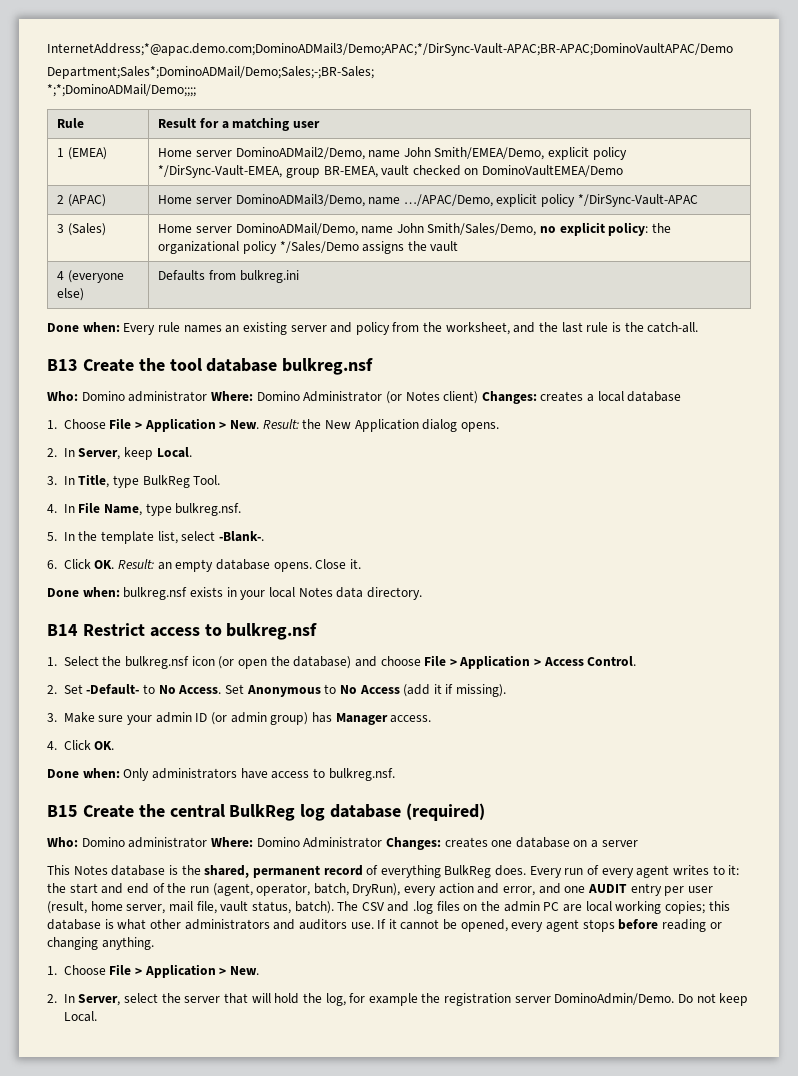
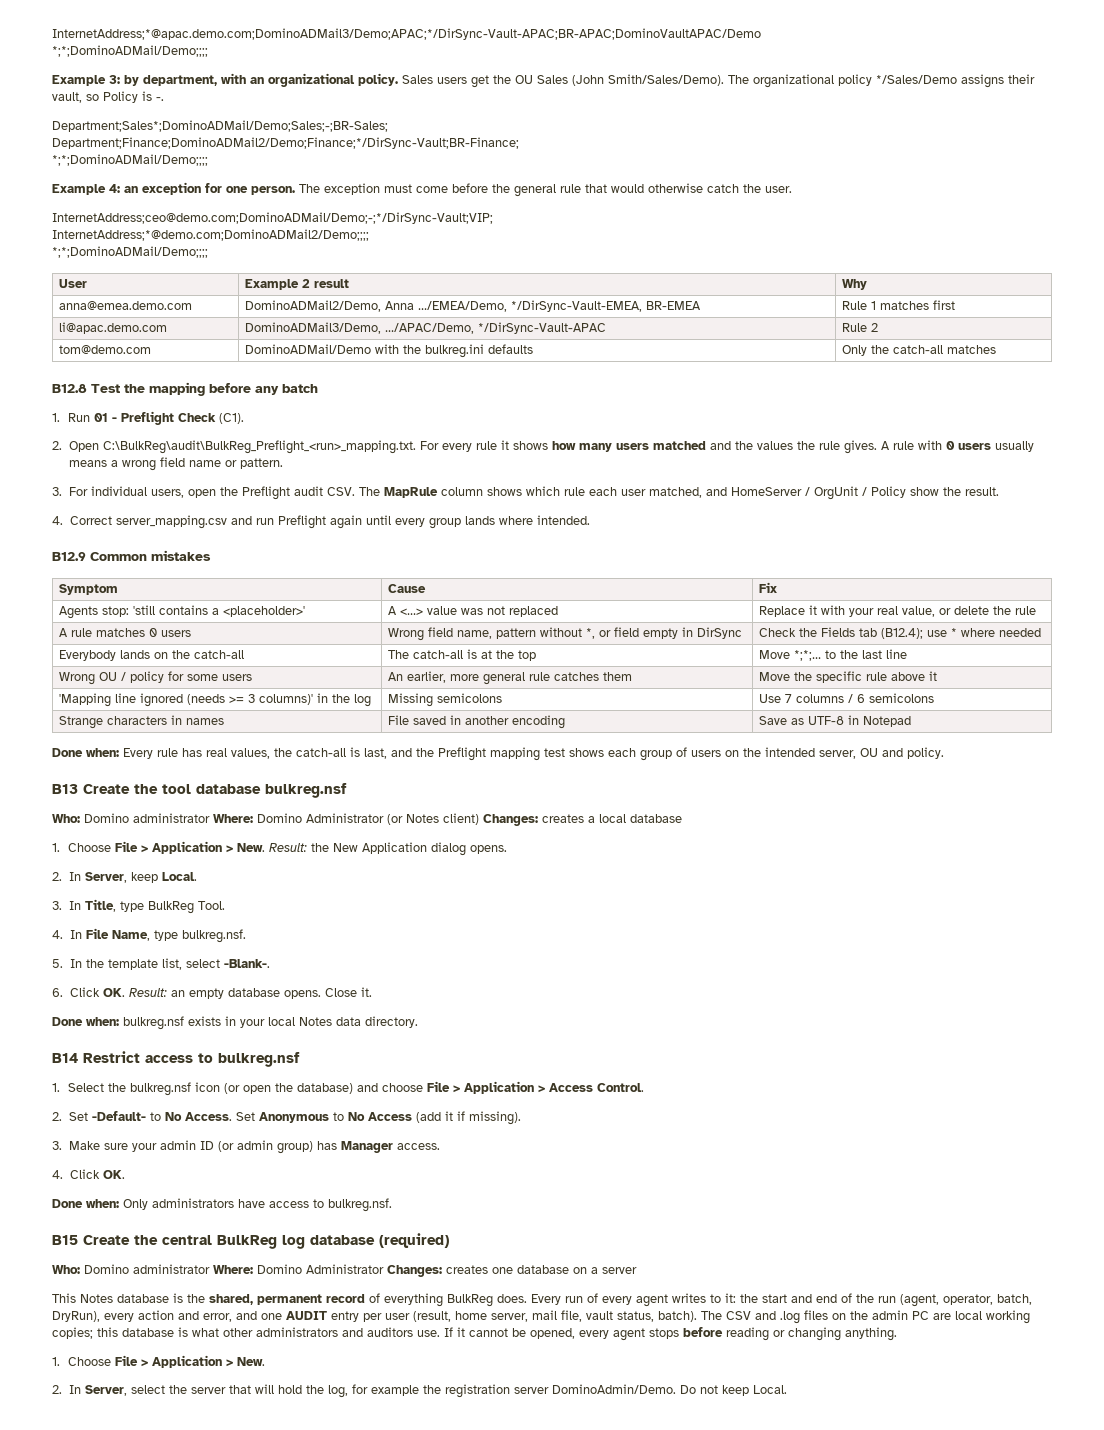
  InternetAddress;*@apac.demo.com;DominoADMail3/Demo;APAC;*/DirSync-Vault-APAC;BR-APAC;DominoVaultAPAC/Demo
+ *;*;DominoADMail/Demo;;;;
+ Example 3: by department, with an organizational policy. Sales users get the OU Sales (John Smith/Sales/Demo). The organizational policy */Sales/Demo assigns their vault, so Policy is -.
  Department;Sales*;DominoADMail/Demo;Sales;-;BR-Sales;
+ Department;Finance;DominoADMail2/Demo;Finance;*/DirSync-Vault;BR-Finance;
  *;*;DominoADMail/Demo;;;;
- Rule | Result for a matching user
- 1 (EMEA) | Home server DominoADMail2/Demo, name John Smith/EMEA/Demo, explicit policy */DirSync-Vault-EMEA, group BR-EMEA, vault checked on DominoVaultEMEA/Demo
- 2 (APAC) | Home server DominoADMail3/Demo, name …/APAC/Demo, explicit policy */DirSync-Vault-APAC
- 3 (Sales) | Home server DominoADMail/Demo, name John Smith/Sales/Demo, no explicit policy: the organizational policy */Sales/Demo assigns the vault
- 4 (everyone else) | Defaults from bulkreg.ini
- Done when: Every rule names an existing server and policy from the worksheet, and the last rule is the catch-all.
+ Example 4: an exception for one person. The exception must come before the general rule that would otherwise catch the user.
+ InternetAddress;ceo@demo.com;DominoADMail/Demo;-;*/DirSync-Vault;VIP;
+ InternetAddress;*@demo.com;DominoADMail2/Demo;;;;
+ *;*;DominoADMail/Demo;;;;
+ User | Example 2 result | Why
+ anna@emea.demo.com | DominoADMail2/Demo, Anna …/EMEA/Demo, */DirSync-Vault-EMEA, BR-EMEA | Rule 1 matches first
+ li@apac.demo.com | DominoADMail3/Demo, …/APAC/Demo, */DirSync-Vault-APAC | Rule 2
+ tom@demo.com | DominoADMail/Demo with the bulkreg.ini defaults | Only the catch-all matches
+ B12.8 Test the mapping before any batch
+ 1. Run 01 - Preflight Check (C1).
+ 2. Open C:\BulkReg\audit\BulkReg_Preflight_<run>_mapping.txt. For every rule it shows how many users matched and the values the rule gives. A rule with 0 users usually means a wrong field name or pattern.
+ 3. For individual users, open the Preflight audit CSV. The MapRule column shows which rule each user matched, and HomeServer / OrgUnit / Policy show the result.
+ 4. Correct server_mapping.csv and run Preflight again until every group lands where intended.
+ B12.9 Common mistakes
+ Symptom | Cause | Fix
+ Agents stop: 'still contains a <placeholder>' | A <…> value was not replaced | Replace it with your real value, or delete the rule
+ A rule matches 0 users | Wrong field name, pattern without *, or field empty in DirSync | Check the Fields tab (B12.4); use * where needed
+ Everybody lands on the catch-all | The catch-all is at the top | Move *;*;… to the last line
+ Wrong OU / policy for some users | An earlier, more general rule catches them | Move the specific rule above it
+ 'Mapping line ignored (needs >= 3 columns)' in the log | Missing semicolons | Use 7 columns / 6 semicolons
+ Strange characters in names | File saved in another encoding | Save as UTF-8 in Notepad
+ Done when: Every rule has real values, the catch-all is last, and the Preflight mapping test shows each group of users on the intended server, OU and policy.

